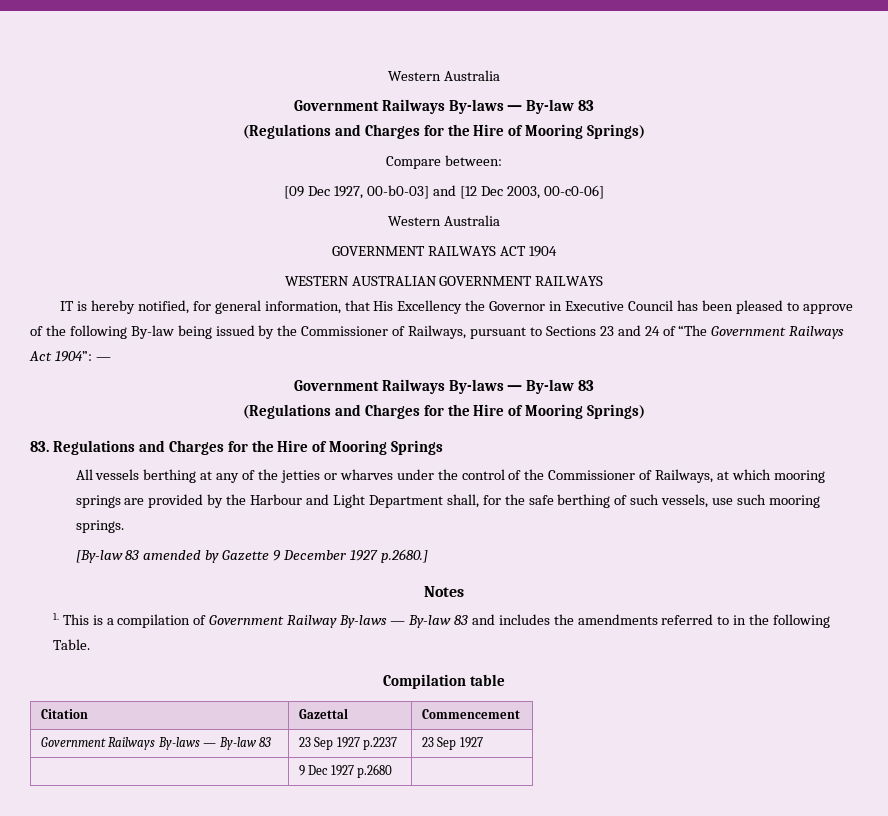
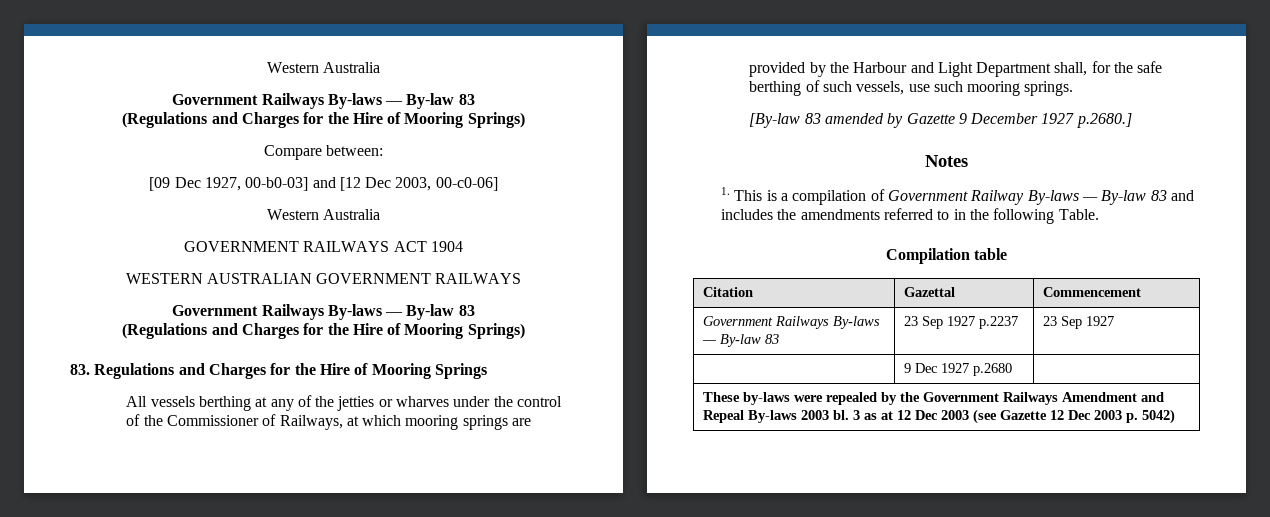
- IT is hereby notified, for general information, that His Excellency the Governor in Executive Council has been pleased to approve of the following By-law being issued by the Commissioner of Railways, pursuant to Sections 23 and 24 of “The Government Railways Act 1904”: —
+ These by-laws were repealed by the Government Railways Amendment and Repeal By-laws 2003 bl. 3 as at 12 Dec 2003 (see Gazette 12 Dec 2003 p. 5042)

